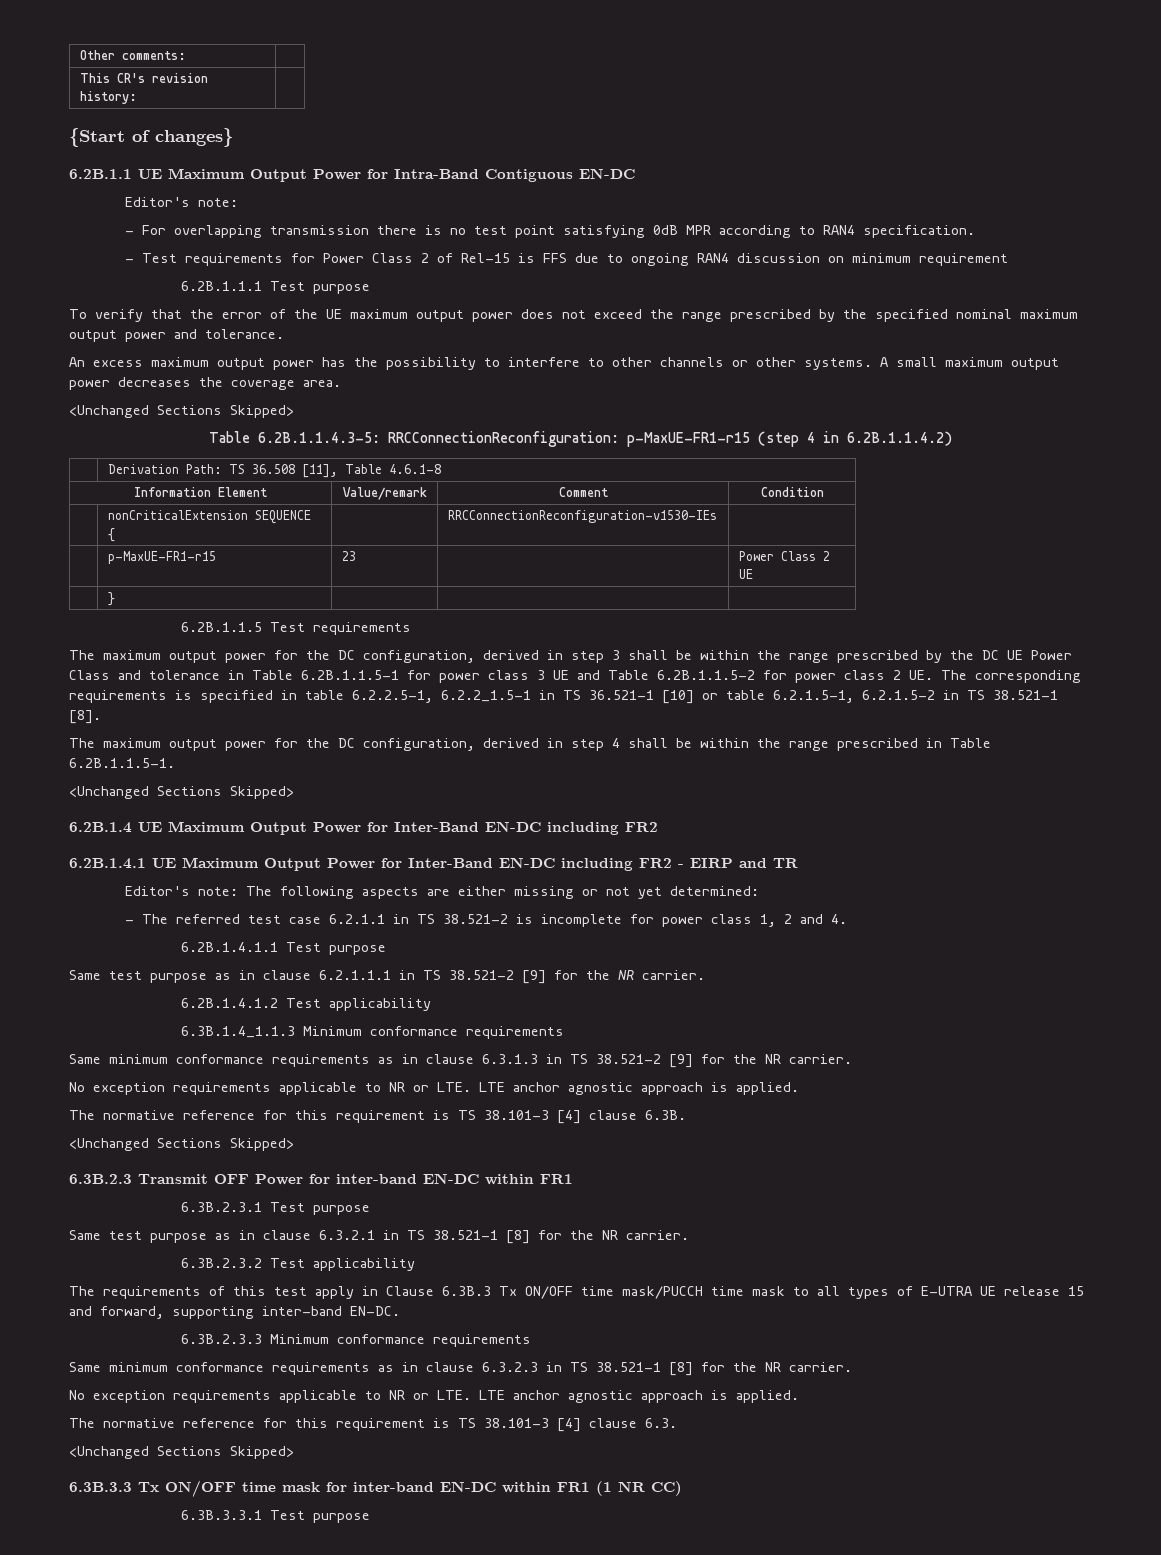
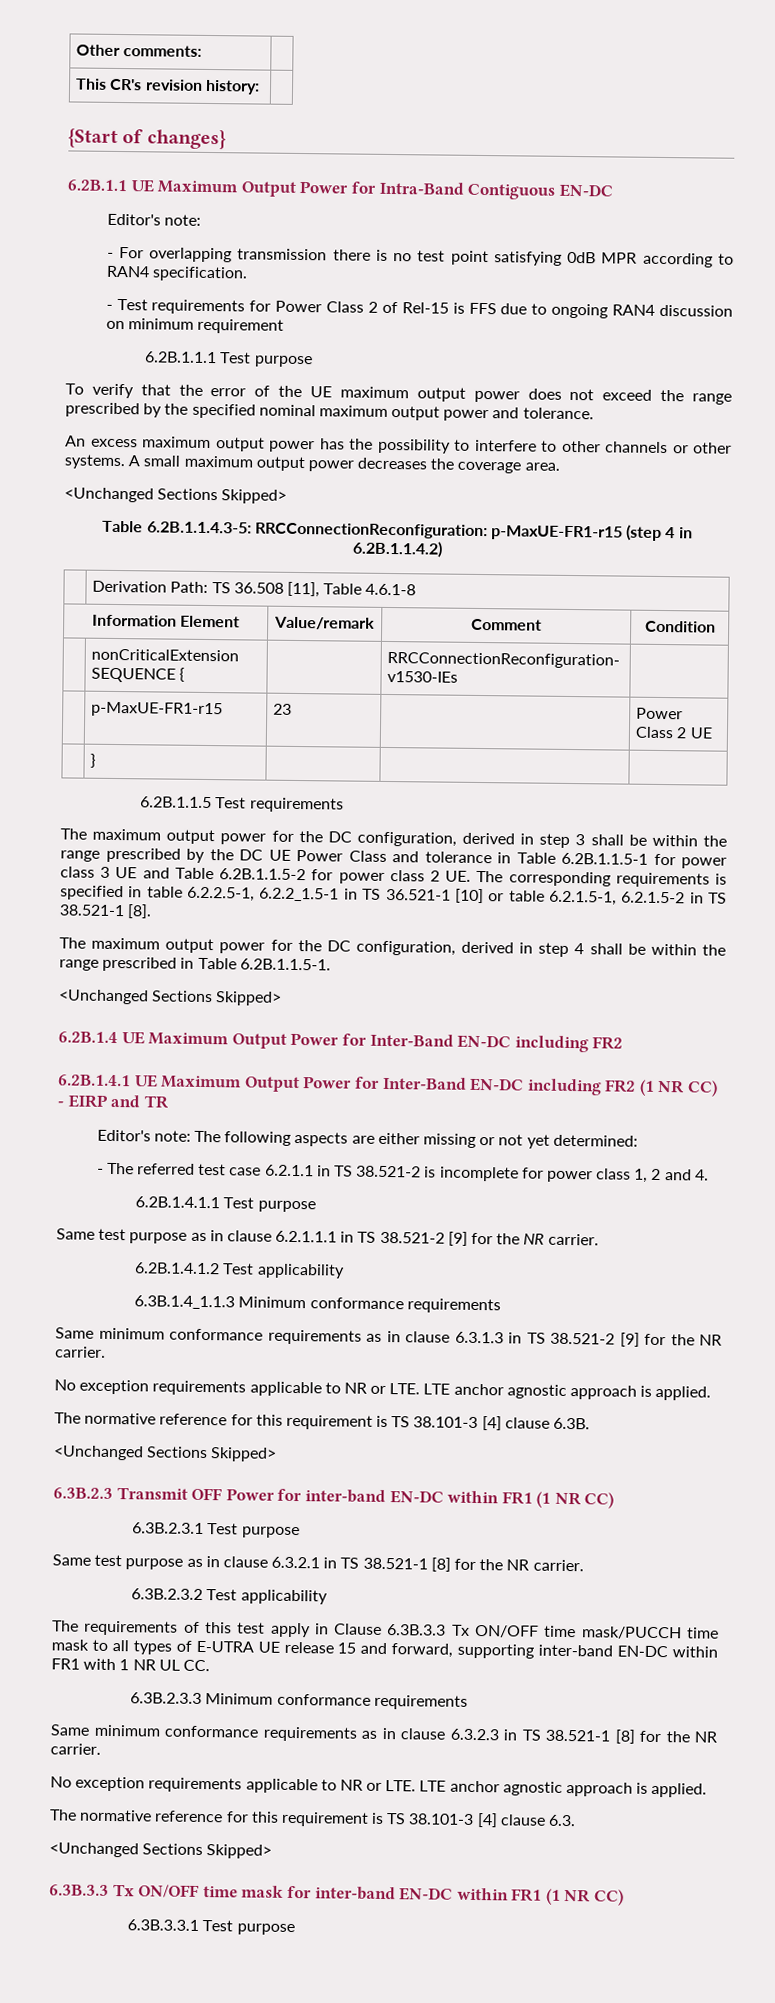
- 6.2B.1.4.1 UE Maximum Output Power for Inter-Band EN-DC including FR2 - EIRP and TR
+ 6.2B.1.4.1 UE Maximum Output Power for Inter-Band EN-DC including FR2 (1 NR CC) - EIRP and TR
- 6.3B.2.3 Transmit OFF Power for inter-band EN-DC within FR1
+ 6.3B.2.3 Transmit OFF Power for inter-band EN-DC within FR1 (1 NR CC)
- The requirements of this test apply in Clause 6.3B.3 Tx ON/OFF time mask/PUCCH time mask to all types of E-UTRA UE release 15 and forward, supporting inter-band EN-DC.
+ The requirements of this test apply in Clause 6.3B.3.3 Tx ON/OFF time mask/PUCCH time mask to all types of E-UTRA UE release 15 and forward, supporting inter-band EN-DC within FR1 with 1 NR UL CC.

